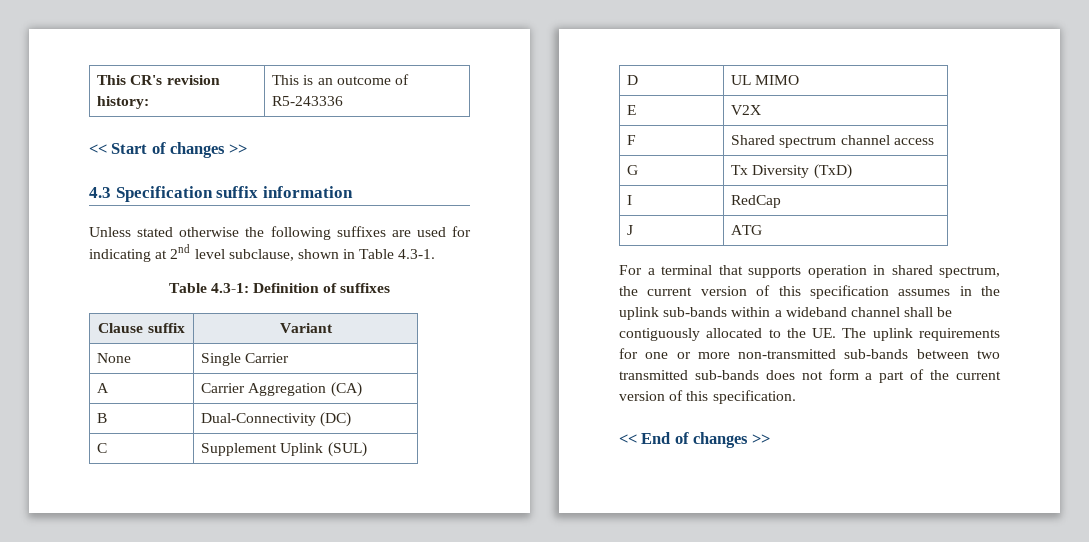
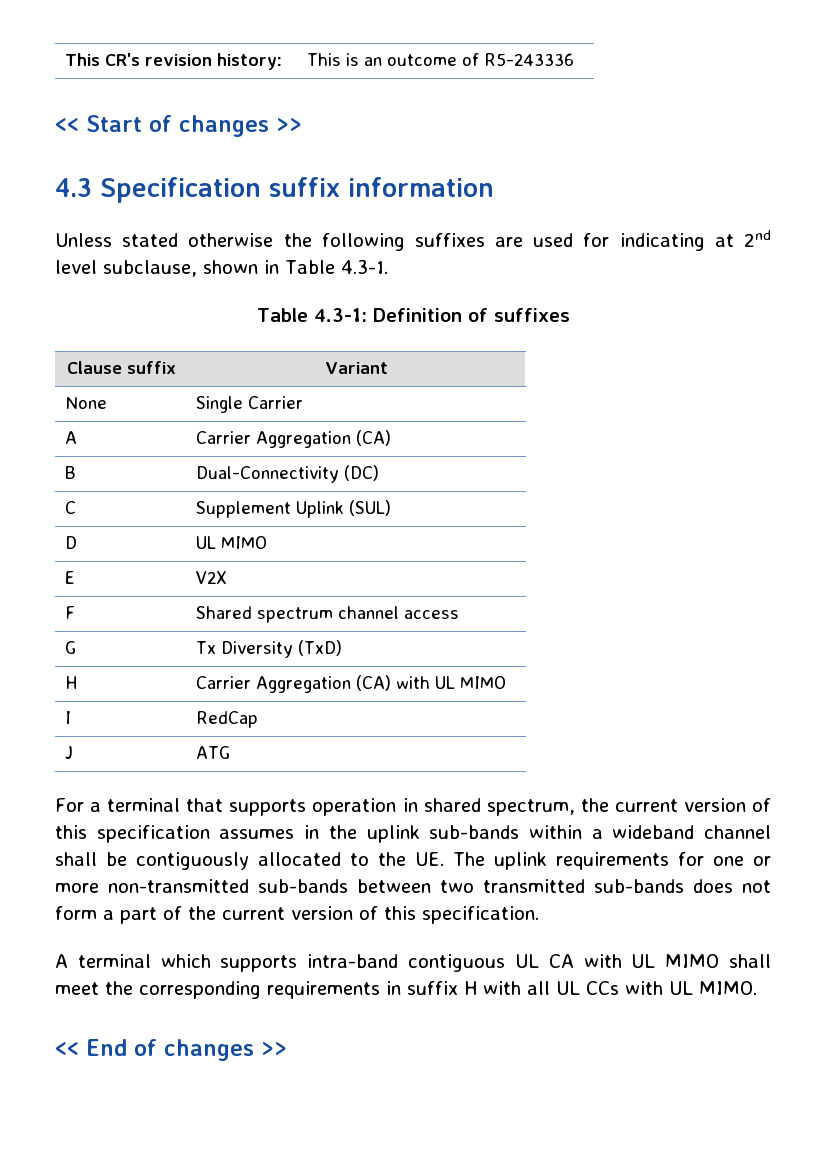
+ H | Carrier Aggregation (CA) with UL MIMO
+ A terminal which supports intra-band contiguous UL CA with UL MIMO shall meet the corresponding requirements in suffix H with all UL CCs with UL MIMO.

